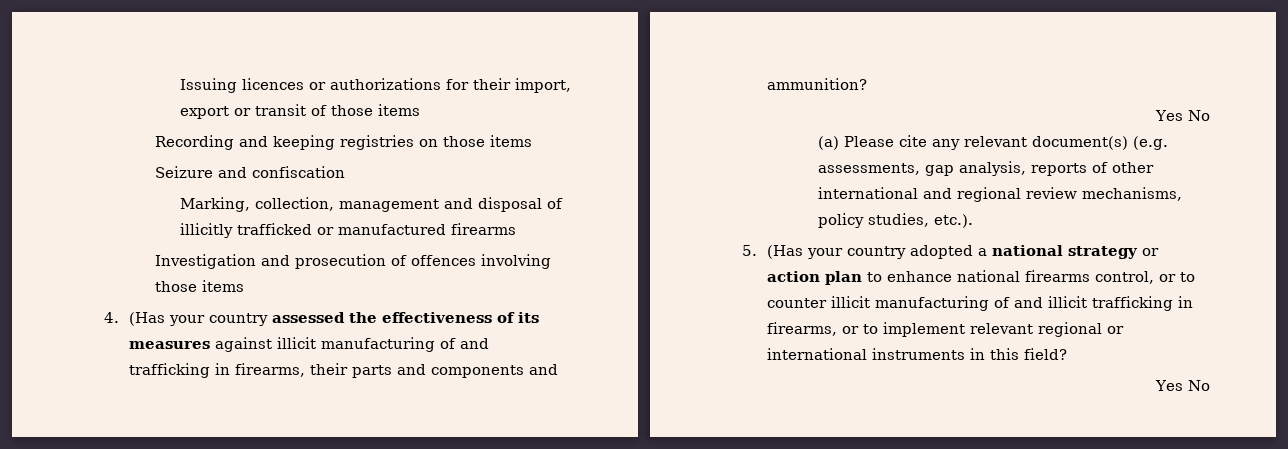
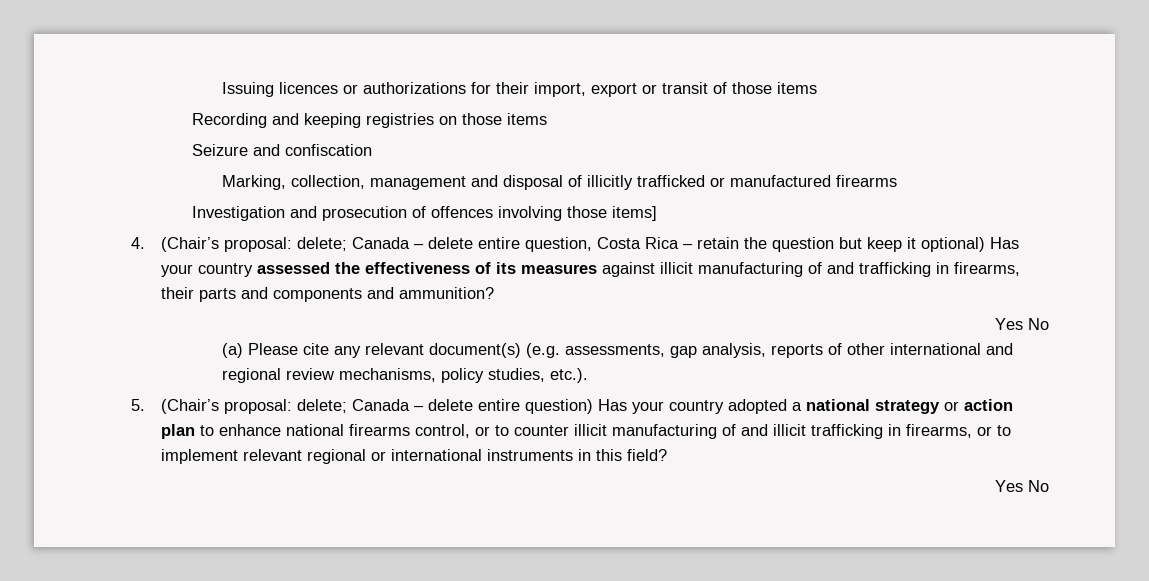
- Investigation and prosecution of offences involving those items
+ Investigation and prosecution of offences involving those items]
- 4. (Has your country assessed the effectiveness of its measures against illicit manufacturing of and trafficking in firearms, their parts and components and ammunition?
+ 4. (Chair’s proposal: delete; Canada – delete entire question, Costa Rica – retain the question but keep it optional) Has your country assessed the effectiveness of its measures against illicit manufacturing of and trafficking in firearms, their parts and components and ammunition?
- 5. (Has your country adopted a national strategy or action plan to enhance national firearms control, or to counter illicit manufacturing of and illicit trafficking in firearms, or to implement relevant regional or international instruments in this field?
+ 5. (Chair’s proposal: delete; Canada – delete entire question) Has your country adopted a national strategy or action plan to enhance national firearms control, or to counter illicit manufacturing of and illicit trafficking in firearms, or to implement relevant regional or international instruments in this field?

